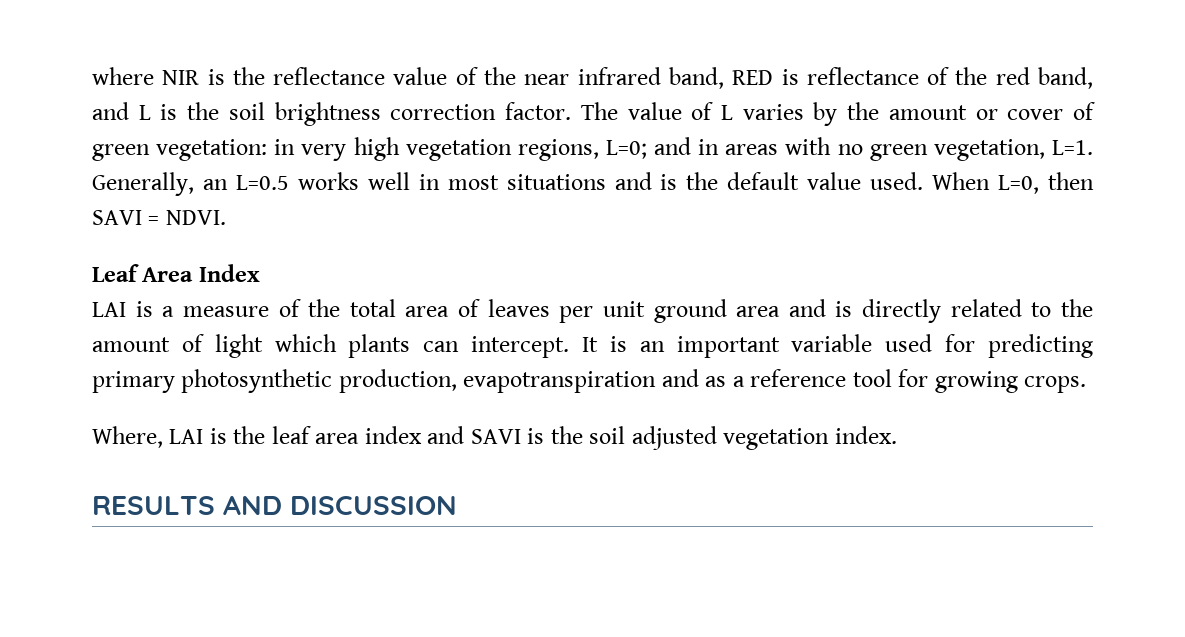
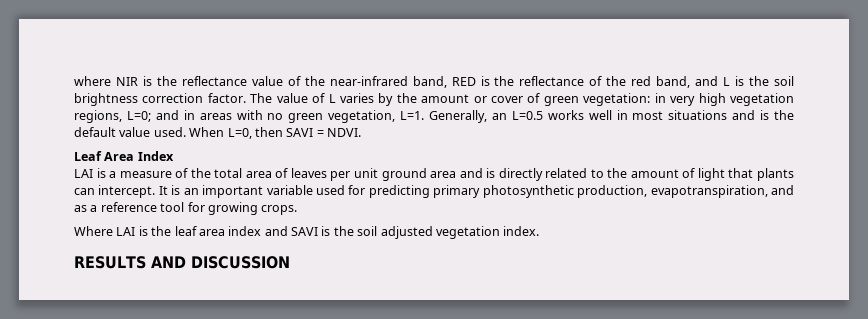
- where NIR is the reflectance value of the near infrared band, RED is reflectance of the red band, and L is the soil brightness correction factor.
+ where NIR is the reflectance value of the near-infrared band, RED is the reflectance of the red band, and L is the soil brightness correction factor.
- LAI is a measure of the total area of leaves per unit ground area and is directly related to the amount of light which plants can intercept.
+ LAI is a measure of the total area of leaves per unit ground area and is directly related to the amount of light that plants can intercept.
- It is an important variable used for predicting primary photosynthetic production, evapotranspiration and as a reference tool for growing crops.
+ It is an important variable used for predicting primary photosynthetic production, evapotranspiration, and as a reference tool for growing crops.
- Where, LAI is the leaf area index and SAVI is the soil adjusted vegetation index.
+ Where LAI is the leaf area index and SAVI is the soil adjusted vegetation index.

